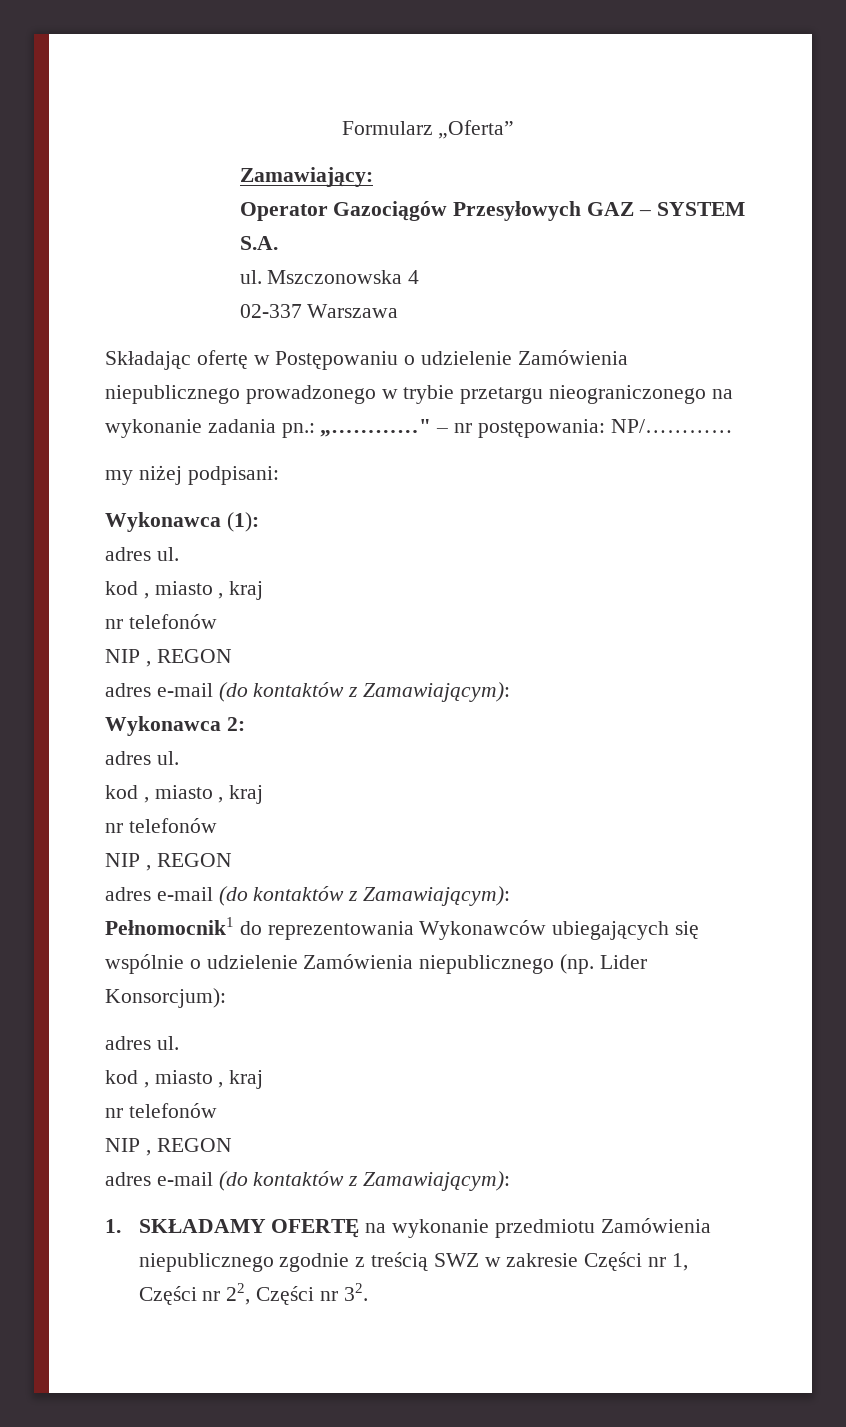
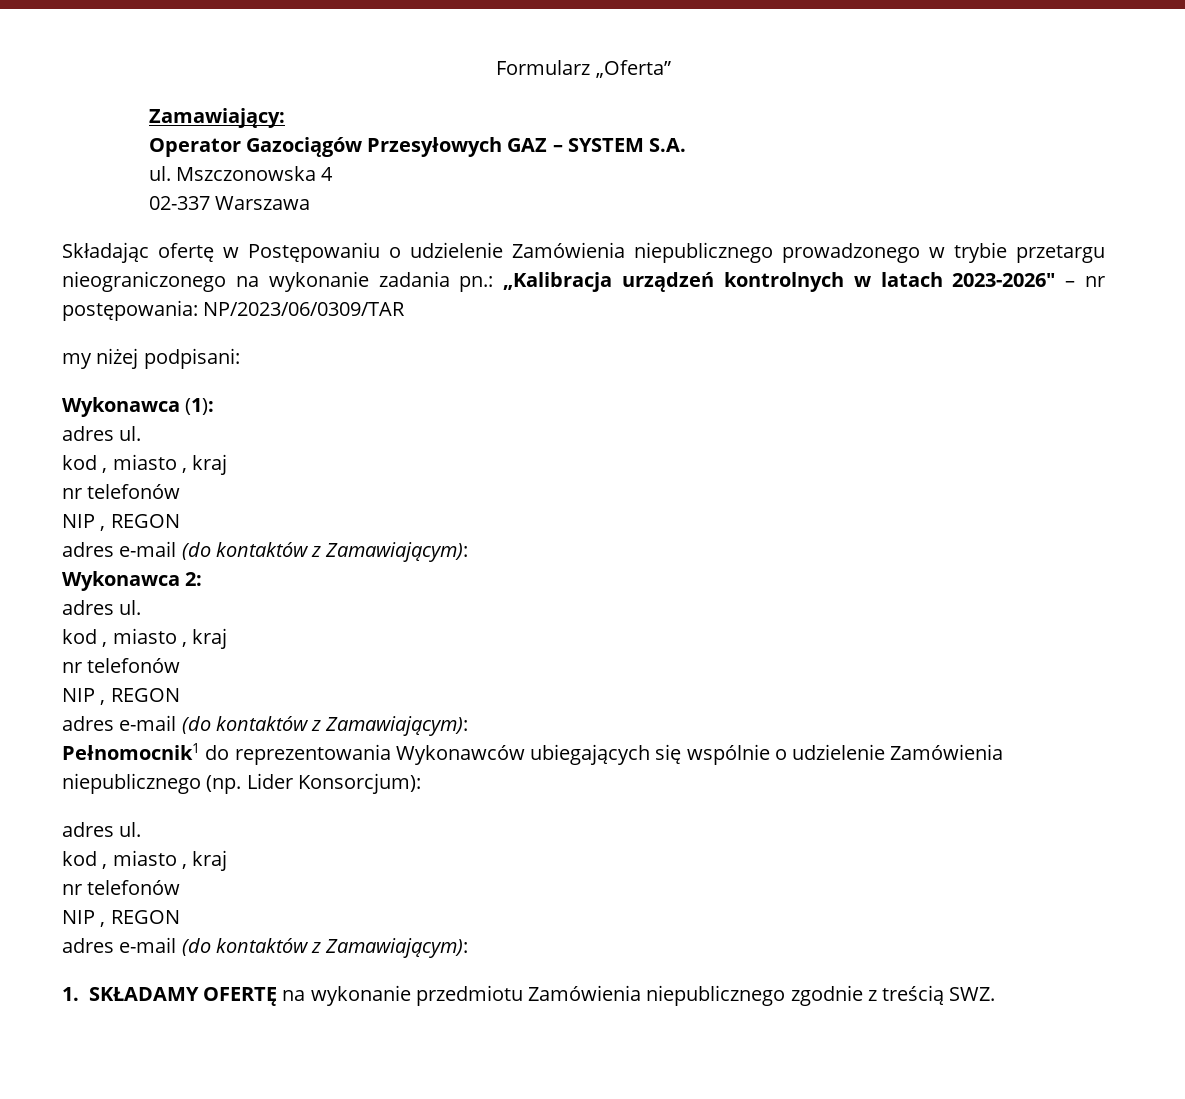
- Składając ofertę w Postępowaniu o udzielenie Zamówienia niepublicznego prowadzonego w trybie przetargu nieograniczonego na wykonanie zadania pn.: „…………" – nr postępowania: NP/…………
+ Składając ofertę w Postępowaniu o udzielenie Zamówienia niepublicznego prowadzonego w trybie przetargu nieograniczonego na wykonanie zadania pn.: „Kalibracja urządzeń kontrolnych w latach 2023-2026" – nr postępowania: NP/2023/06/0309/TAR
- 1. SKŁADAMY OFERTĘ na wykonanie przedmiotu Zamówienia niepublicznego zgodnie z treścią SWZ w zakresie Części nr 1, Części nr 22, Części nr 32.
+ 1. SKŁADAMY OFERTĘ na wykonanie przedmiotu Zamówienia niepublicznego zgodnie z treścią SWZ.

